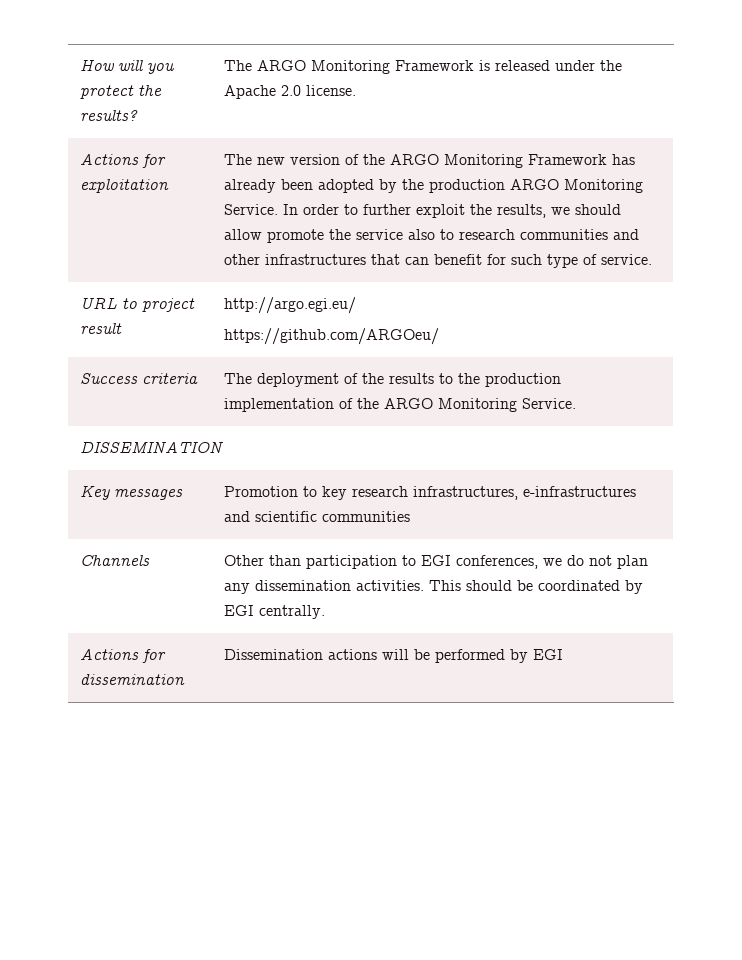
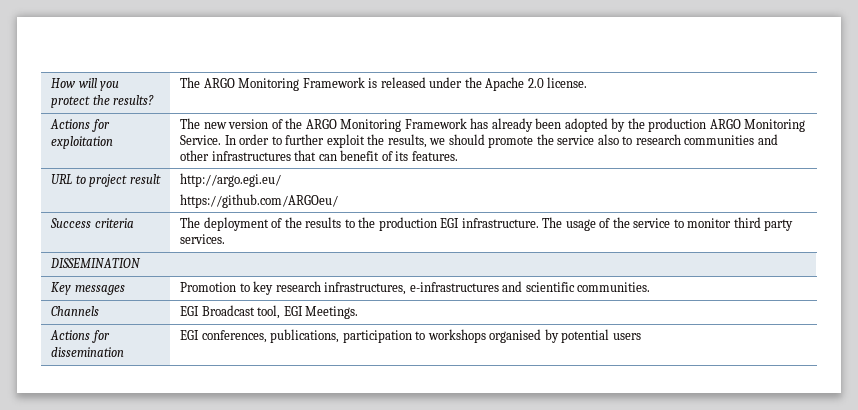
- In order to further exploit the results, we should allow promote the service also to research communities and other infrastructures that can benefit for such type of service.
+ In order to further exploit the results, we should promote the service also to research communities and other infrastructures that can benefit of its features.
- Success criteria | The deployment of the results to the production implementation of the ARGO Monitoring Service.
+ Success criteria | The deployment of the results to the production EGI infrastructure. The usage of the service to monitor third party services.
- Key messages | Promotion to key research infrastructures, e-infrastructures and scientific communities
+ Key messages | Promotion to key research infrastructures, e-infrastructures and scientific communities.
- Channels | Other than participation to EGI conferences, we do not plan any dissemination activities. This should be coordinated by EGI centrally.
- Actions for dissemination | Dissemination actions will be performed by EGI
+ Channels | EGI Broadcast tool, EGI Meetings.
+ Actions for dissemination | EGI conferences, publications, participation to workshops organised by potential users

